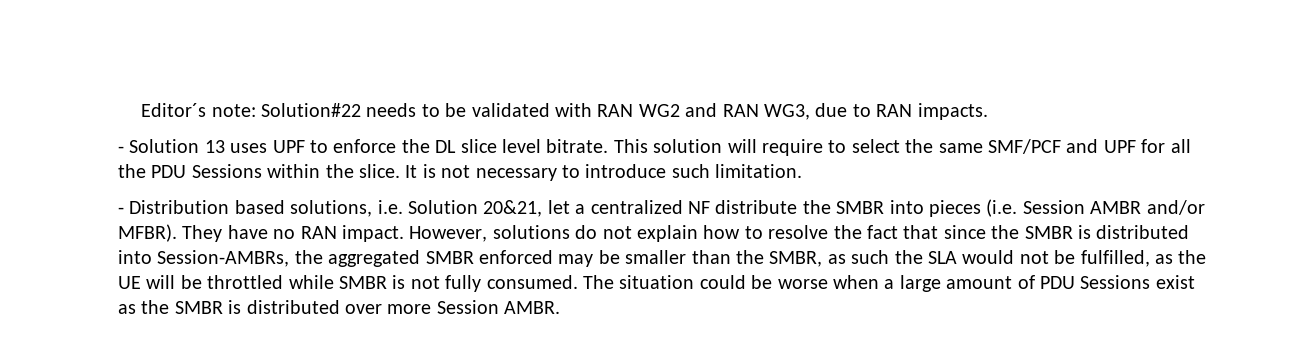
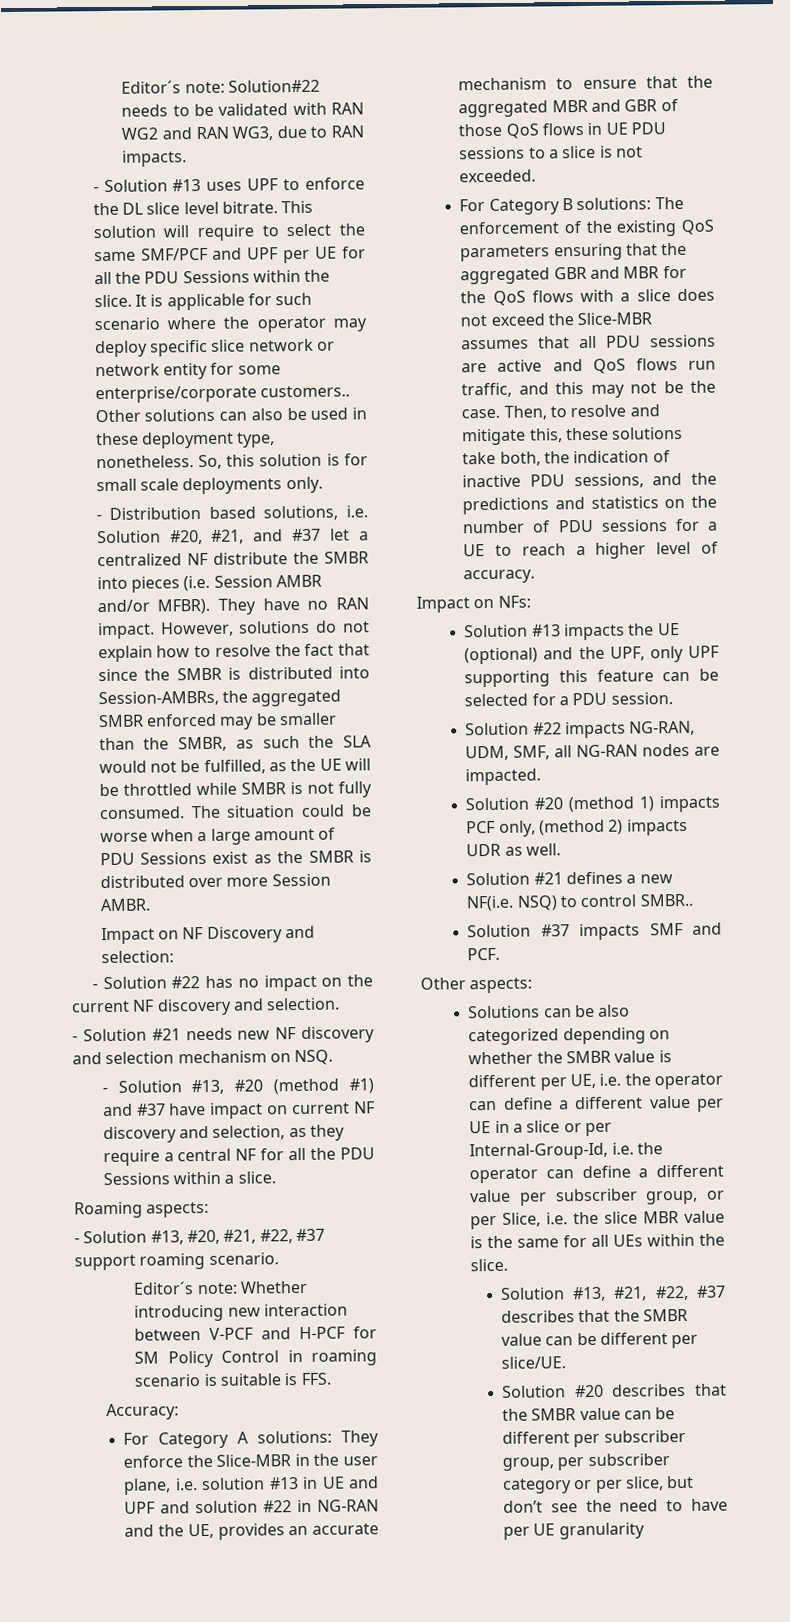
- - Solution 13 uses UPF to enforce the DL slice level bitrate.
+ - Solution #13 uses UPF to enforce the DL slice level bitrate.
- This solution will require to select the same SMF/PCF and UPF for all the PDU Sessions within the slice.
+ This solution will require to select the same SMF/PCF and UPF per UE for all the PDU Sessions within the slice.
- It is not necessary to introduce such limitation.
+ It is applicable for such scenario where the operator may deploy specific slice network or network entity for some enterprise/corporate customers.. Other solutions can also be used in these deployment type, nonetheless. So, this solution is for small scale deployments only.
- - Distribution based solutions, i.e. Solution 20&21, let a centralized NF distribute the SMBR into pieces (i.e. Session AMBR and/or MFBR).
+ - Distribution based solutions, i.e. Solution #20, #21, and #37 let a centralized NF distribute the SMBR into pieces (i.e. Session AMBR and/or MFBR).
+ Impact on NF Discovery and selection:
+ - Solution #22 has no impact on the current NF discovery and selection.
+ - Solution #21 needs new NF discovery and selection mechanism on NSQ.
+ - Solution #13, #20 (method #1) and #37 have impact on current NF discovery and selection, as they require a central NF for all the PDU Sessions within a slice.
+ Roaming aspects:
+ - Solution #13, #20, #21, #22, #37 support roaming scenario.
+ Editor´s note: Whether introducing new interaction between V-PCF and H-PCF for SM Policy Control in roaming scenario is suitable is FFS.
+ Accuracy:
+ For Category A solutions: They enforce the Slice-MBR in the user plane, i.e. solution #13 in UE and UPF and solution #22 in NG-RAN and the UE, provides an accurate mechanism to ensure that the aggregated MBR and GBR of those QoS flows in UE PDU sessions to a slice is not exceeded.
+ For Category B solutions: The enforcement of the existing QoS parameters ensuring that the aggregated GBR and MBR for the QoS flows with a slice does not exceed the Slice-MBR assumes that all PDU sessions are active and QoS flows run traffic, and this may not be the case. Then, to resolve and mitigate this, these solutions take both, the indication of inactive PDU sessions, and the predictions and statistics on the number of PDU sessions for a UE to reach a higher level of accuracy.
+ Impact on NFs:
+ Solution #13 impacts the UE (optional) and the UPF, only UPF supporting this feature can be selected for a PDU session.
+ Solution #22 impacts NG-RAN, UDM, SMF, all NG-RAN nodes are impacted.
+ Solution #20 (method 1) impacts PCF only, (method 2) impacts UDR as well.
+ Solution #21 defines a new NF(i.e. NSQ) to control SMBR..
+ Solution #37 impacts SMF and PCF.
+ Other aspects:
+ Solutions can be also categorized depending on whether the SMBR value is different per UE, i.e. the operator can define a different value per UE in a slice or per Internal-Group-Id, i.e. the operator can define a different value per subscriber group, or per Slice, i.e. the slice MBR value is the same for all UEs within the slice.
+ Solution #13, #21, #22, #37 describes that the SMBR value can be different per slice/UE.
+ Solution #20 describes that the SMBR value can be different per subscriber group, per subscriber category or per slice, but don’t see the need to have per UE granularity

